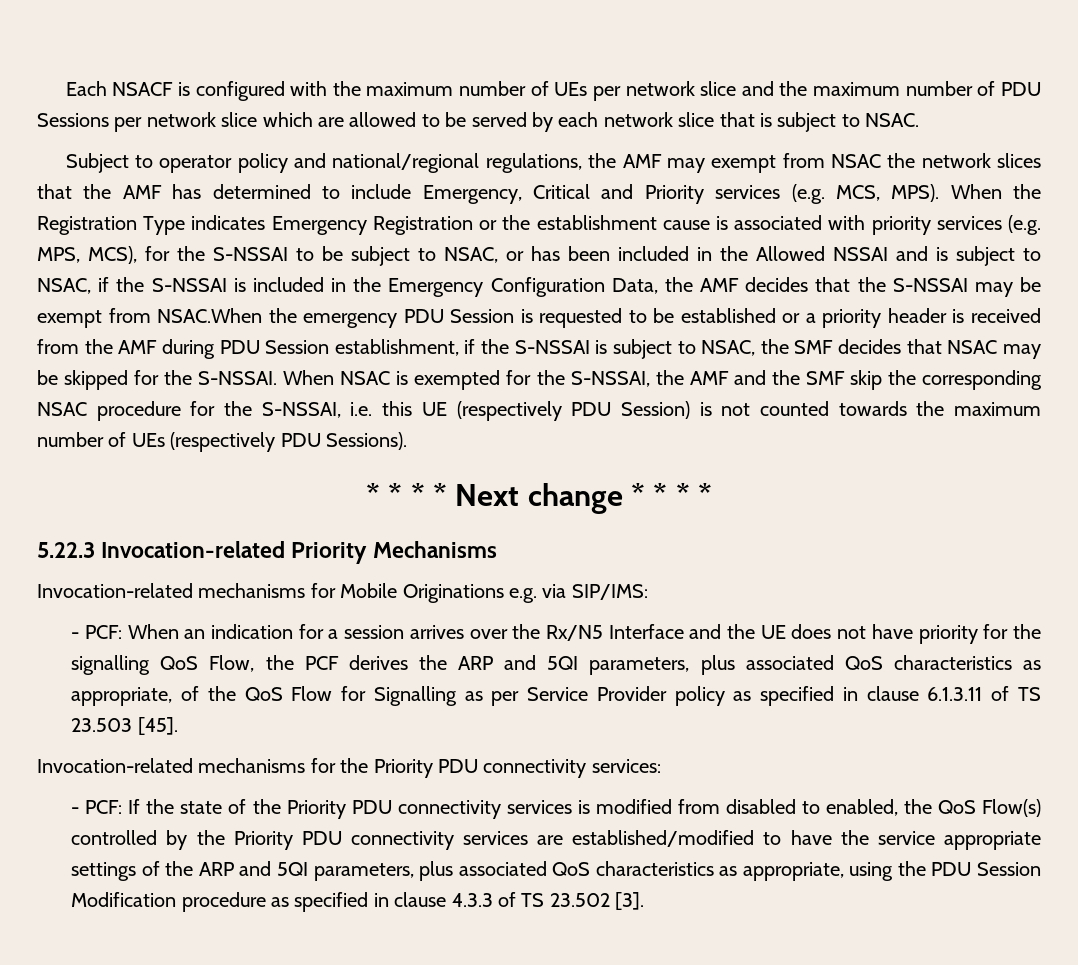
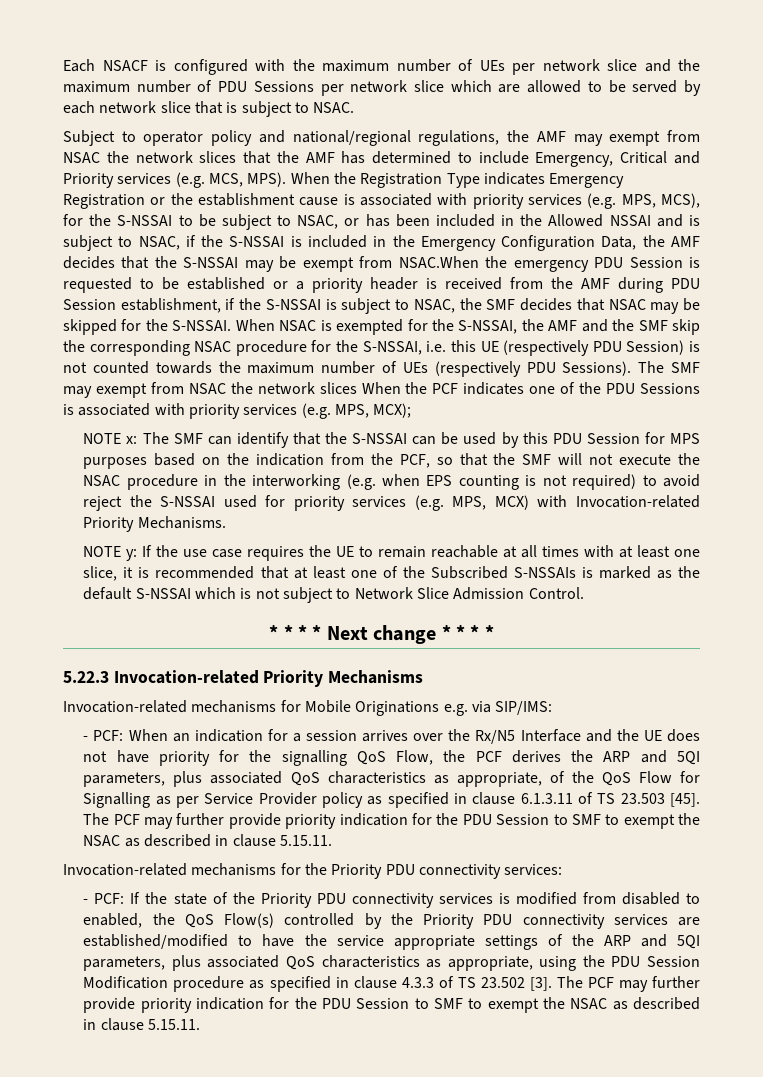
+ The SMF may exempt from NSAC the network slices When the PCF indicates one of the PDU Sessions is associated with priority services (e.g. MPS, MCX);
+ NOTE x: The SMF can identify that the S-NSSAI can be used by this PDU Session for MPS purposes based on the indication from the PCF, so that the SMF will not execute the NSAC procedure in the interworking (e.g. when EPS counting is not required) to avoid reject the S-NSSAI used for priority services (e.g. MPS, MCX) with Invocation-related Priority Mechanisms.
+ NOTE y: If the use case requires the UE to remain reachable at all times with at least one slice, it is recommended that at least one of the Subscribed S-NSSAIs is marked as the default S-NSSAI which is not subject to Network Slice Admission Control.
- - PCF: When an indication for a session arrives over the Rx/N5 Interface and the UE does not have priority for the signalling QoS Flow, the PCF derives the ARP and 5QI parameters, plus associated QoS characteristics as appropriate, of the QoS Flow for Signalling as per Service Provider policy as specified in clause 6.1.3.11 of TS 23.503 [45].
+ - PCF: When an indication for a session arrives over the Rx/N5 Interface and the UE does not have priority for the signalling QoS Flow, the PCF derives the ARP and 5QI parameters, plus associated QoS characteristics as appropriate, of the QoS Flow for Signalling as per Service Provider policy as specified in clause 6.1.3.11 of TS 23.503 [45]. The PCF may further provide priority indication for the PDU Session to SMF to exempt the NSAC as described in clause 5.15.11.
- If the state of the Priority PDU connectivity services is modified from disabled to enabled, the QoS Flow(s) controlled by the Priority PDU connectivity services are established/modified to have the service appropriate settings of the ARP and 5QI parameters, plus associated QoS characteristics as appropriate, using the PDU Session Modification procedure as specified in clause 4.3.3 of TS 23.502 [3].
+ If the state of the Priority PDU connectivity services is modified from disabled to enabled, the QoS Flow(s) controlled by the Priority PDU connectivity services are established/modified to have the service appropriate settings of the ARP and 5QI parameters, plus associated QoS characteristics as appropriate, using the PDU Session Modification procedure as specified in clause 4.3.3 of TS 23.502 [3]. The PCF may further provide priority indication for the PDU Session to SMF to exempt the NSAC as described in clause 5.15.11.

